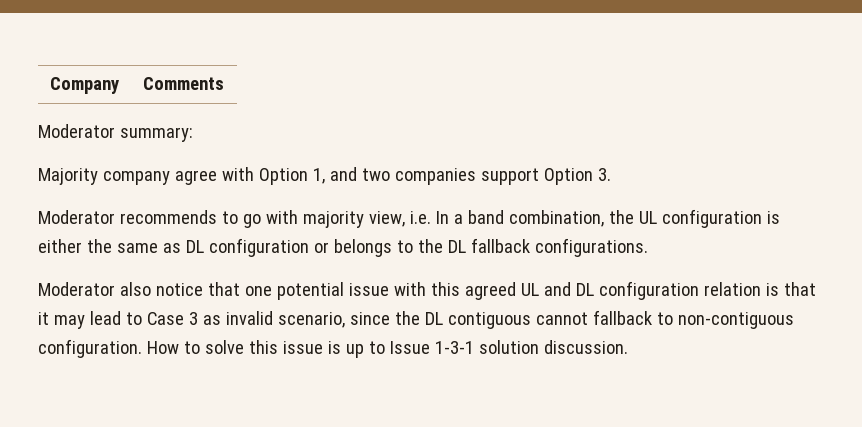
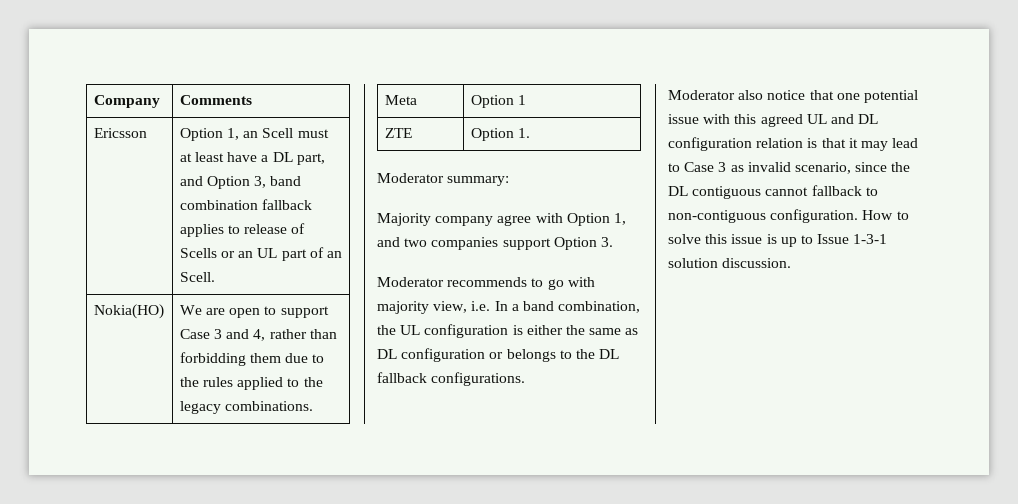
+ Ericsson | Option 1, an Scell must at least have a DL part, and Option 3, band combination fallback applies to release of Scells or an UL part of an Scell.
+ Nokia(HO) | We are open to support Case 3 and 4, rather than forbidding them due to the rules applied to the legacy combinations.
+ Meta | Option 1
+ ZTE | Option 1.

